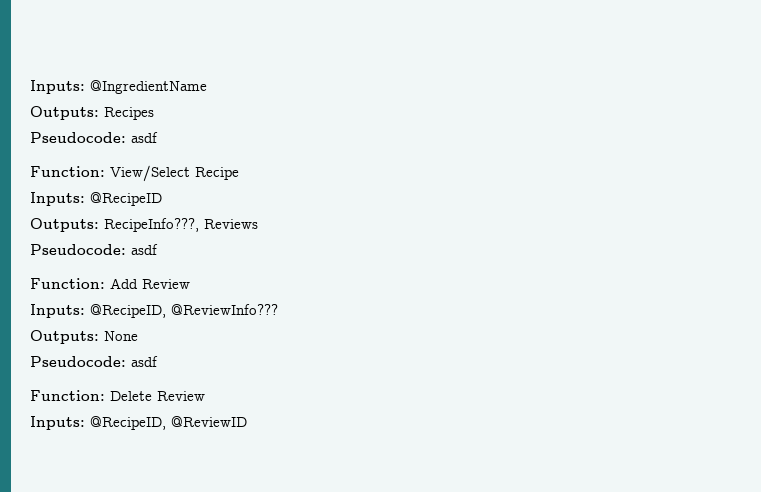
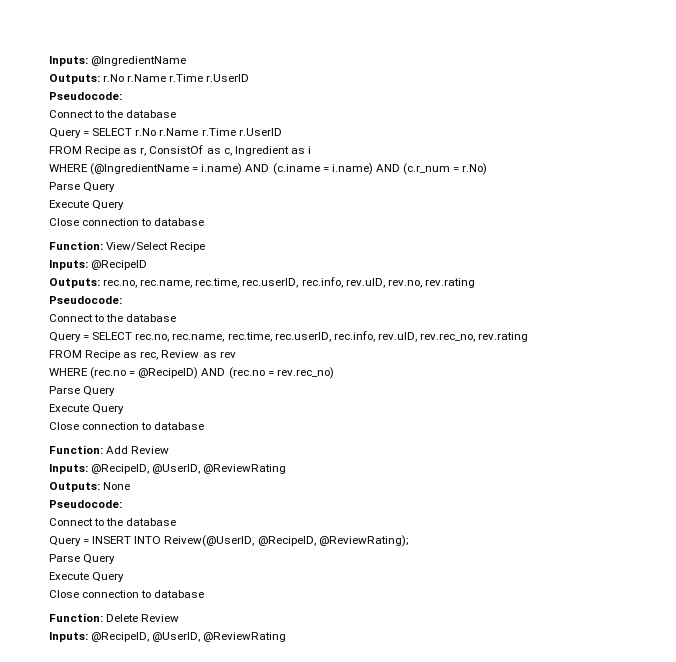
- Outputs: Recipes
- Pseudocode: asdf
+ Outputs: r.No r.Name r.Time r.UserID
+ Pseudocode:
+ Connect to the database
+ Query = SELECT r.No r.Name r.Time r.UserID
+ FROM Recipe as r, ConsistOf as c, Ingredient as i
+ WHERE (@IngredientName = i.name) AND (c.iname = i.name) AND (c.r_num = r.No)
+ Parse Query
+ Execute Query
+ Close connection to database
- Outputs: RecipeInfo???, Reviews
- Pseudocode: asdf
+ Outputs: rec.no, rec.name, rec.time, rec.userID, rec.info, rev.uID, rev.no, rev.rating
+ Pseudocode:
+ Connect to the database
+ Query = SELECT rec.no, rec.name, rec.time, rec.userID, rec.info, rev.uID, rev.rec_no, rev.rating
+ FROM Recipe as rec, Review as rev
+ WHERE (rec.no = @RecipeID) AND (rec.no = rev.rec_no)
+ Parse Query
+ Execute Query
+ Close connection to database
  Function: Add Review
- Inputs: @RecipeID, @ReviewInfo???
+ Inputs: @RecipeID, @UserID, @ReviewRating
  Outputs: None
- Pseudocode: asdf
+ Pseudocode:
+ Connect to the database
+ Query = INSERT INTO Reivew(@UserID, @RecipeID, @ReviewRating);
+ Parse Query
+ Execute Query
+ Close connection to database
  Function: Delete Review
- Inputs: @RecipeID, @ReviewID
+ Inputs: @RecipeID, @UserID, @ReviewRating

